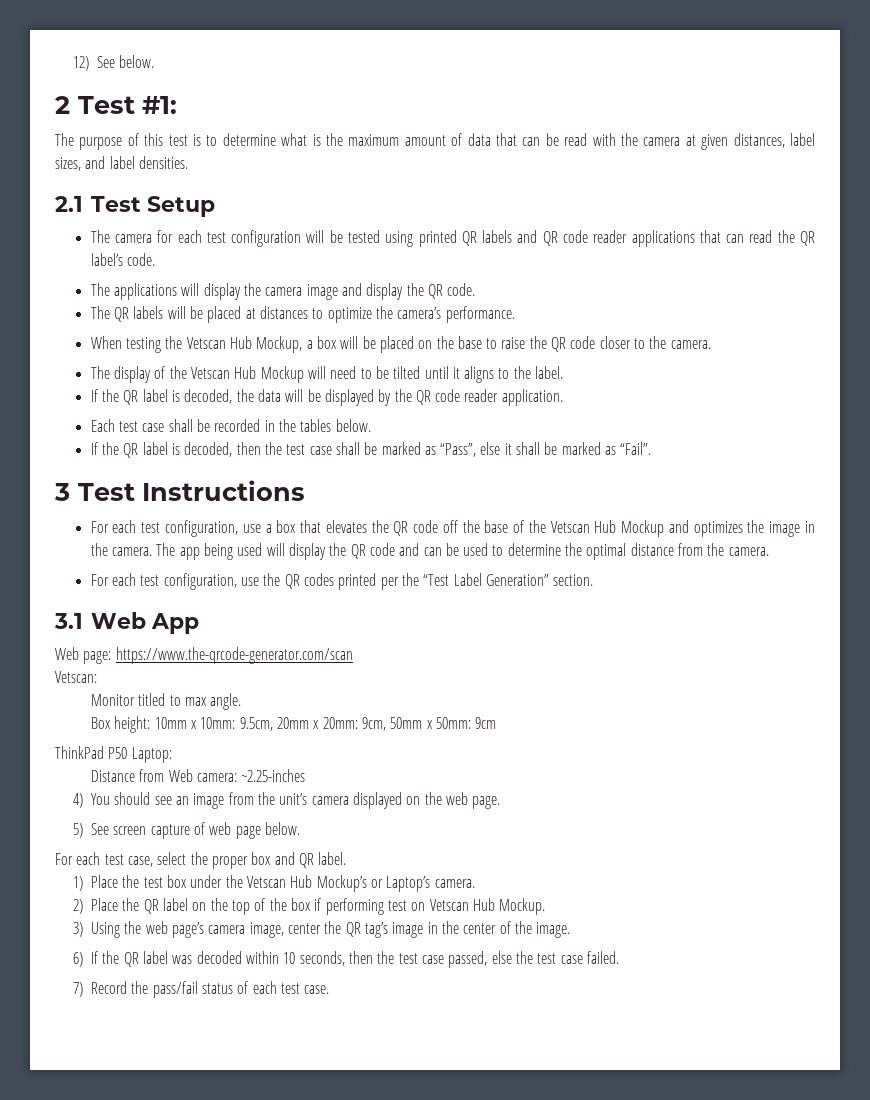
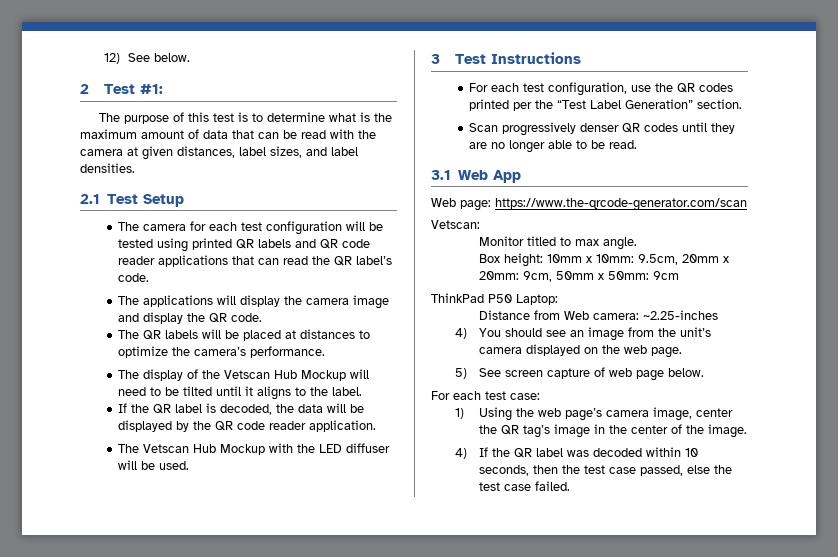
- When testing the Vetscan Hub Mockup, a box will be placed on the base to raise the QR code closer to the camera.
- Each test case shall be recorded in the tables below.
- If the QR label is decoded, then the test case shall be marked as “Pass”, else it shall be marked as “Fail”.
+ The Vetscan Hub Mockup with the LED diffuser will be used.
  3 Test Instructions
- For each test configuration, use a box that elevates the QR code off the base of the Vetscan Hub Mockup and optimizes the image in the camera. The app being used will display the QR code and can be used to determine the optimal distance from the camera.
+ Scan progressively denser QR codes until they are no longer able to be read.
- For each test case, select the proper box and QR label.
- 1) Place the test box under the Vetscan Hub Mockup’s or Laptop’s camera.
- 2) Place the QR label on the top of the box if performing test on Vetscan Hub Mockup.
- 3) Using the web page’s camera image, center the QR tag’s image in the center of the image.
+ For each test case:
+ 1) Using the web page’s camera image, center the QR tag’s image in the center of the image.
- 6) If the QR label was decoded within 10 seconds, then the test case passed, else the test case failed.
+ 4) If the QR label was decoded within 10 seconds, then the test case passed, else the test case failed.
- 7) Record the pass/fail status of each test case.

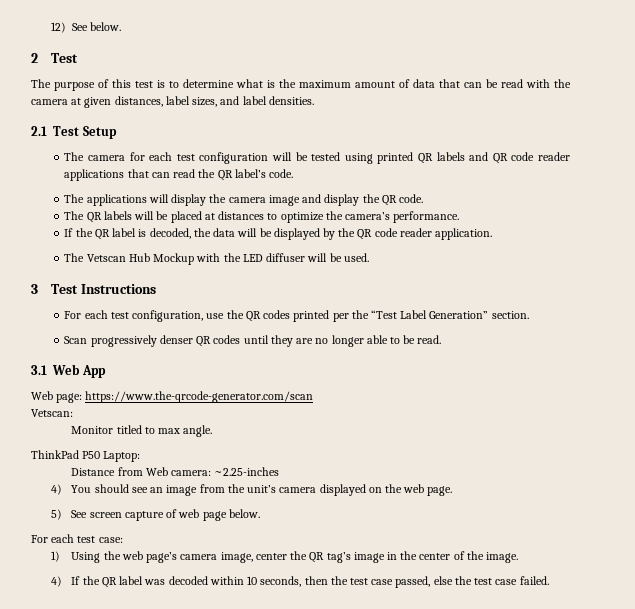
- 2 Test #1:
+ 2 Test
- The display of the Vetscan Hub Mockup will need to be tilted until it aligns to the label.
- Box height: 10mm x 10mm: 9.5cm, 20mm x 20mm: 9cm, 50mm x 50mm: 9cm

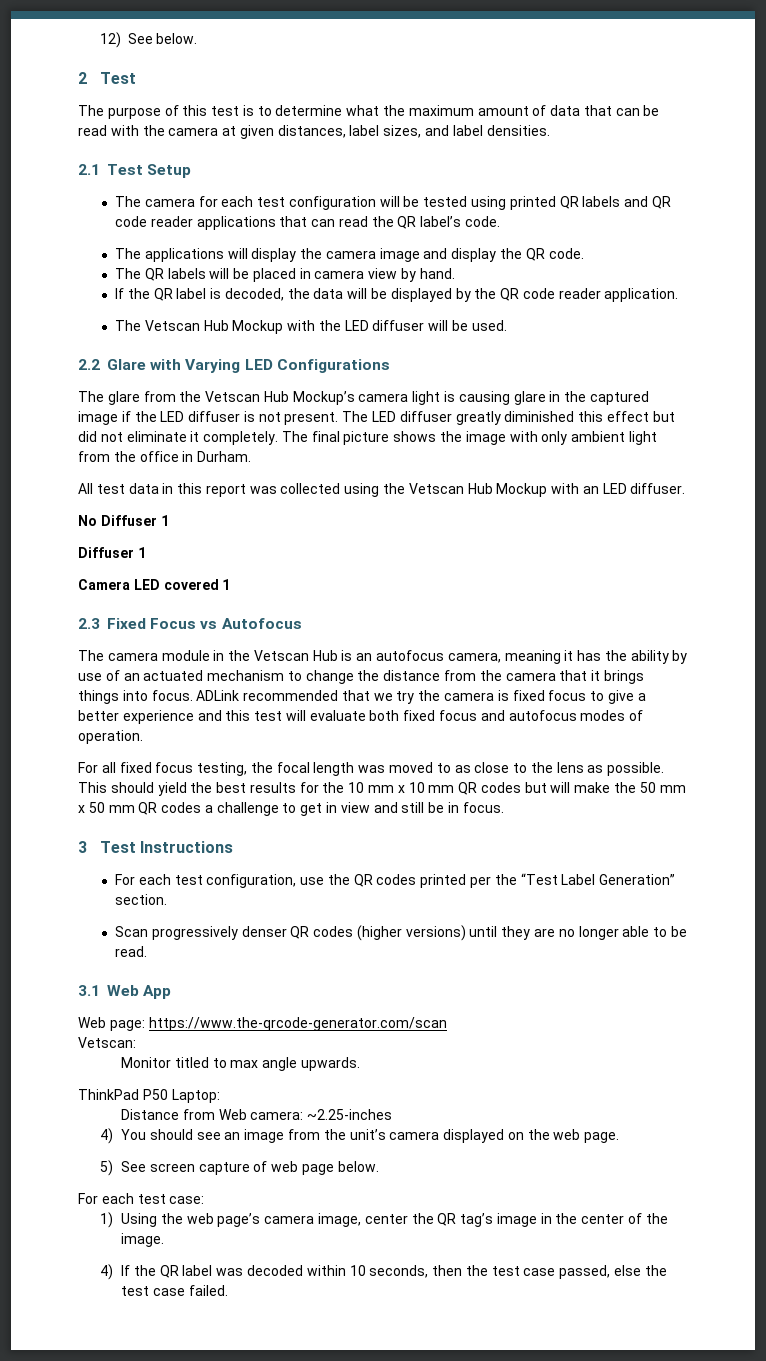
- The purpose of this test is to determine what is the maximum amount of data that can be read with the camera at given distances, label sizes, and label densities.
+ The purpose of this test is to determine what the maximum amount of data that can be read with the camera at given distances, label sizes, and label densities.
- The QR labels will be placed at distances to optimize the camera’s performance.
+ The QR labels will be placed in camera view by hand.
+ 2.2 Glare with Varying LED Configurations
+ The glare from the Vetscan Hub Mockup’s camera light is causing glare in the captured image if the LED diffuser is not present. The LED diffuser greatly diminished this effect but did not eliminate it completely. The final picture shows the image with only ambient light from the office in Durham.
+ All test data in this report was collected using the Vetscan Hub Mockup with an LED diffuser.
+ No Diffuser 1
+ Diffuser 1
+ Camera LED covered 1
+ 2.3 Fixed Focus vs Autofocus
+ The camera module in the Vetscan Hub is an autofocus camera, meaning it has the ability by use of an actuated mechanism to change the distance from the camera that it brings things into focus. ADLink recommended that we try the camera is fixed focus to give a better experience and this test will evaluate both fixed focus and autofocus modes of operation.
+ For all fixed focus testing, the focal length was moved to as close to the lens as possible. This should yield the best results for the 10 mm x 10 mm QR codes but will make the 50 mm x 50 mm QR codes a challenge to get in view and still be in focus.
- Scan progressively denser QR codes until they are no longer able to be read.
+ Scan progressively denser QR codes (higher versions) until they are no longer able to be read.
- Monitor titled to max angle.
+ Monitor titled to max angle upwards.

